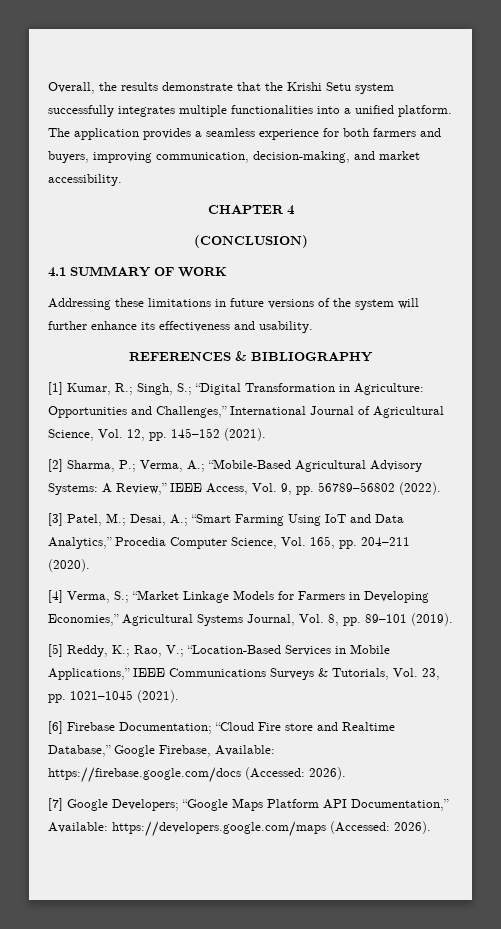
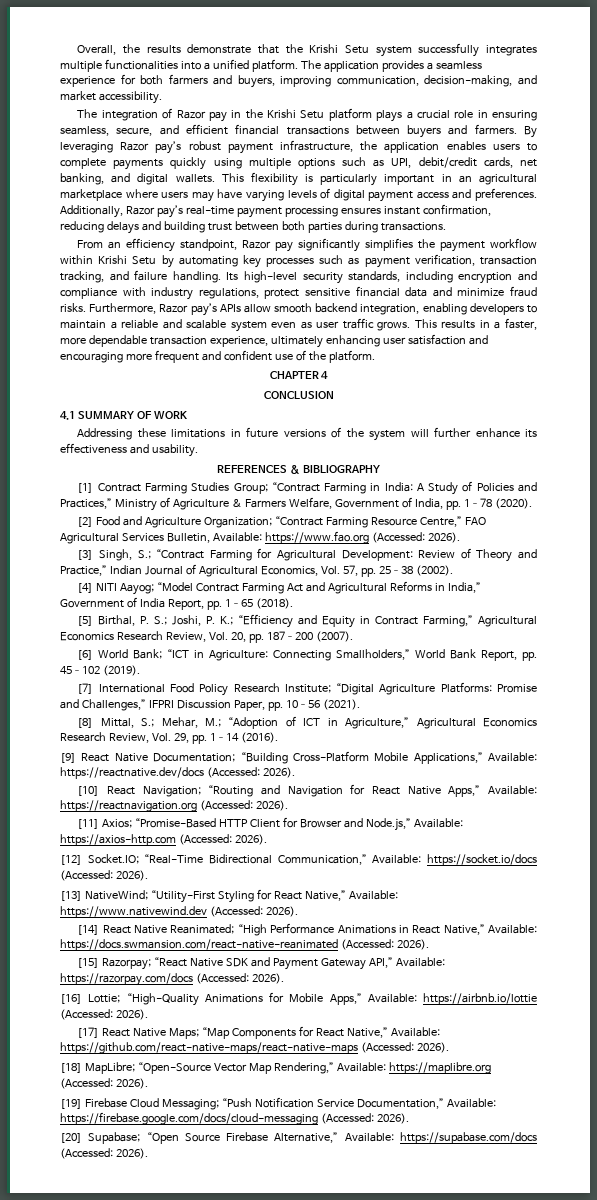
+ The integration of Razor pay in the Krishi Setu platform plays a crucial role in ensuring seamless, secure, and efficient financial transactions between buyers and farmers. By leveraging Razor pay’s robust payment infrastructure, the application enables users to complete payments quickly using multiple options such as UPI, debit/credit cards, net banking, and digital wallets. This flexibility is particularly important in an agricultural marketplace where users may have varying levels of digital payment access and preferences. Additionally, Razor pay’s real-time payment processing ensures instant confirmation, reducing delays and building trust between both parties during transactions.
+ From an efficiency standpoint, Razor pay significantly simplifies the payment workflow within Krishi Setu by automating key processes such as payment verification, transaction tracking, and failure handling. Its high-level security standards, including encryption and compliance with industry regulations, protect sensitive financial data and minimize fraud risks. Furthermore, Razor pay’s APIs allow smooth backend integration, enabling developers to maintain a reliable and scalable system even as user traffic grows. This results in a faster, more dependable transaction experience, ultimately enhancing user satisfaction and encouraging more frequent and confident use of the platform.
- (CONCLUSION)
+ CONCLUSION
- [1] Kumar, R.; Singh, S.; “Digital Transformation in Agriculture: Opportunities and Challenges,” International Journal of Agricultural Science, Vol. 12, pp. 145–152 (2021).
- [2] Sharma, P.; Verma, A.; “Mobile-Based Agricultural Advisory Systems: A Review,” IEEE Access, Vol. 9, pp. 56789–56802 (2022).
- [3] Patel, M.; Desai, A.; “Smart Farming Using IoT and Data Analytics,” Procedia Computer Science, Vol. 165, pp. 204–211 (2020).
- [4] Verma, S.; “Market Linkage Models for Farmers in Developing Economies,” Agricultural Systems Journal, Vol. 8, pp. 89–101 (2019).
- [5] Reddy, K.; Rao, V.; “Location-Based Services in Mobile Applications,” IEEE Communications Surveys & Tutorials, Vol. 23, pp. 1021–1045 (2021).
- [6] Firebase Documentation; “Cloud Fire store and Realtime Database,” Google Firebase, Available: https://firebase.google.com/docs (Accessed: 2026).
- [7] Google Developers; “Google Maps Platform API Documentation,” Available: https://developers.google.com/maps (Accessed: 2026).
+ [1] Contract Farming Studies Group; “Contract Farming in India: A Study of Policies and Practices,” Ministry of Agriculture & Farmers Welfare, Government of India, pp. 1–78 (2020).
+ [2] Food and Agriculture Organization; “Contract Farming Resource Centre,” FAO Agricultural Services Bulletin, Available: https://www.fao.org (Accessed: 2026).
+ [3] Singh, S.; “Contract Farming for Agricultural Development: Review of Theory and Practice,” Indian Journal of Agricultural Economics, Vol. 57, pp. 25–38 (2002).
+ [4] NITI Aayog; “Model Contract Farming Act and Agricultural Reforms in India,” Government of India Report, pp. 1–65 (2018).
+ [5] Birthal, P. S.; Joshi, P. K.; “Efficiency and Equity in Contract Farming,” Agricultural Economics Research Review, Vol. 20, pp. 187–200 (2007).
+ [6] World Bank; “ICT in Agriculture: Connecting Smallholders,” World Bank Report, pp. 45–102 (2019).
+ [7] International Food Policy Research Institute; “Digital Agriculture Platforms: Promise and Challenges,” IFPRI Discussion Paper, pp. 10–56 (2021).
+ [8] Mittal, S.; Mehar, M.; “Adoption of ICT in Agriculture,” Agricultural Economics Research Review, Vol. 29, pp. 1–14 (2016).
+ [9] React Native Documentation; “Building Cross-Platform Mobile Applications,” Available: https://reactnative.dev/docs (Accessed: 2026).
+ [10] React Navigation; “Routing and Navigation for React Native Apps,” Available: https://reactnavigation.org (Accessed: 2026).
+ [11] Axios; “Promise-Based HTTP Client for Browser and Node.js,” Available: https://axios-http.com (Accessed: 2026).
+ [12] Socket.IO; “Real-Time Bidirectional Communication,” Available: https://socket.io/docs (Accessed: 2026).
+ [13] NativeWind; “Utility-First Styling for React Native,” Available: https://www.nativewind.dev (Accessed: 2026).
+ [14] React Native Reanimated; “High Performance Animations in React Native,” Available: https://docs.swmansion.com/react-native-reanimated (Accessed: 2026).
+ [15] Razorpay; “React Native SDK and Payment Gateway API,” Available: https://razorpay.com/docs (Accessed: 2026).
+ [16] Lottie; “High-Quality Animations for Mobile Apps,” Available: https://airbnb.io/lottie (Accessed: 2026).
+ [17] React Native Maps; “Map Components for React Native,” Available: https://github.com/react-native-maps/react-native-maps (Accessed: 2026).
+ [18] MapLibre; “Open-Source Vector Map Rendering,” Available: https://maplibre.org (Accessed: 2026).
+ [19] Firebase Cloud Messaging; “Push Notification Service Documentation,” Available: https://firebase.google.com/docs/cloud-messaging (Accessed: 2026).
+ [20] Supabase; “Open Source Firebase Alternative,” Available: https://supabase.com/docs (Accessed: 2026).

